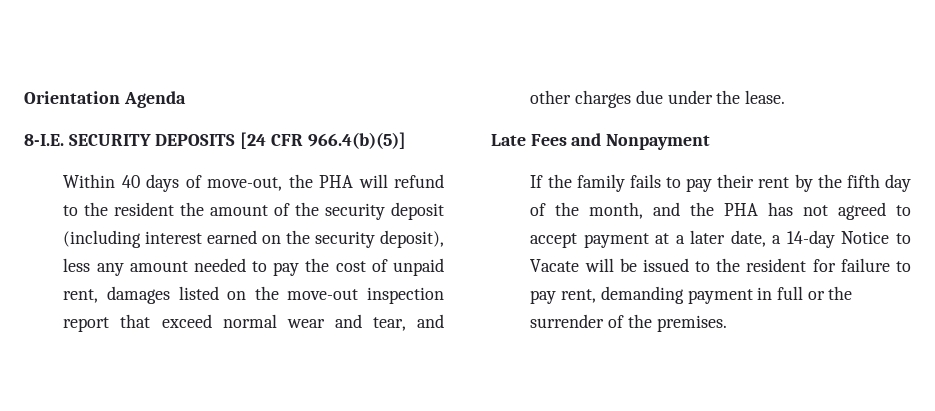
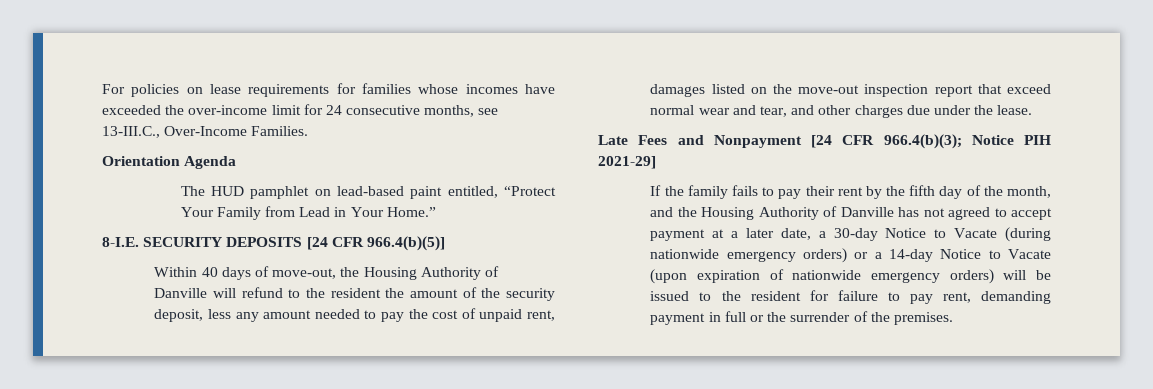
+ For policies on lease requirements for families whose incomes have exceeded the over-income limit for 24 consecutive months, see 13-III.C., Over-Income Families.
  Orientation Agenda
+ The HUD pamphlet on lead-based paint entitled, “Protect Your Family from Lead in Your Home.”
- Within 40 days of move-out, the PHA will refund to the resident the amount of the security deposit (including interest earned on the security deposit), less any amount needed to pay the cost of unpaid rent, damages listed on the move-out inspection report that exceed normal wear and tear, and other charges due under the lease.
+ Within 40 days of move-out, the Housing Authority of Danville will refund to the resident the amount of the security deposit, less any amount needed to pay the cost of unpaid rent, damages listed on the move-out inspection report that exceed normal wear and tear, and other charges due under the lease.
- Late Fees and Nonpayment
+ Late Fees and Nonpayment [24 CFR 966.4(b)(3); Notice PIH 2021-29]
- If the family fails to pay their rent by the fifth day of the month, and the PHA has not agreed to accept payment at a later date, a 14-day Notice to Vacate will be issued to the resident for failure to pay rent, demanding payment in full or the surrender of the premises.
+ If the family fails to pay their rent by the fifth day of the month, and the Housing Authority of Danville has not agreed to accept payment at a later date, a 30-day Notice to Vacate (during nationwide emergency orders) or a 14-day Notice to Vacate (upon expiration of nationwide emergency orders) will be issued to the resident for failure to pay rent, demanding payment in full or the surrender of the premises.

